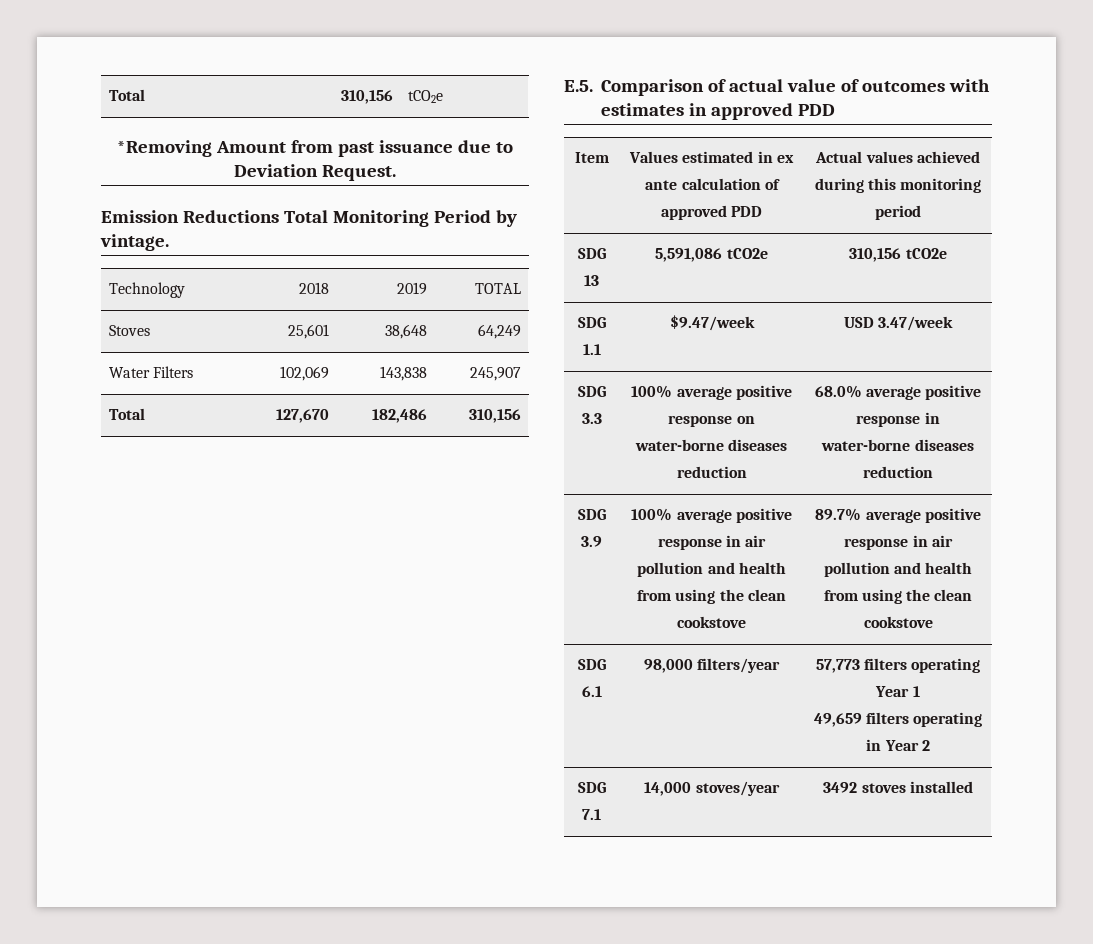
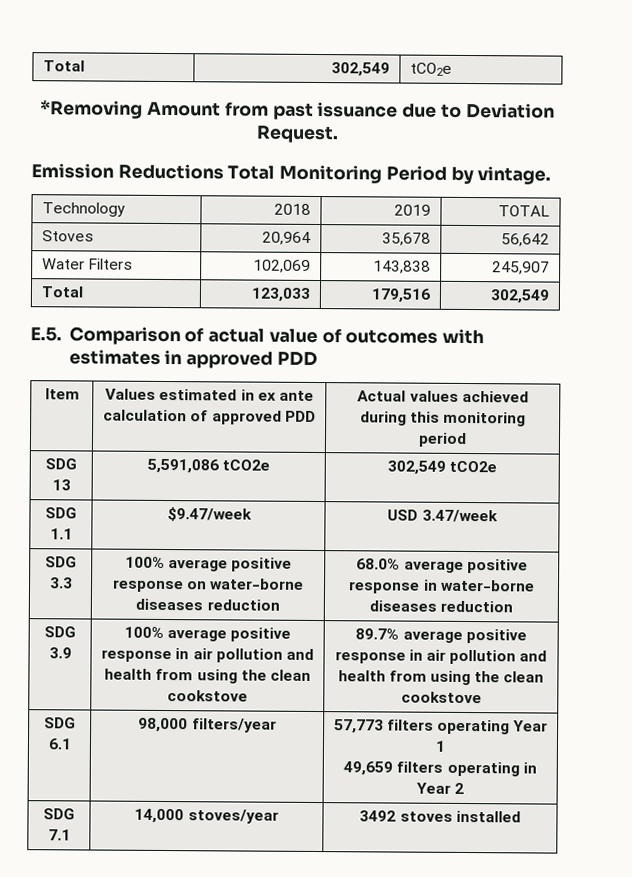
- Total | 310,156 | tCO2e
+ Total | 302,549 | tCO2e
- Stoves | 25,601 | 38,648 | 64,249
+ Stoves | 20,964 | 35,678 | 56,642
- Total | 127,670 | 182,486 | 310,156
+ Total | 123,033 | 179,516 | 302,549
- SDG 13 | 5,591,086 tCO2e | 310,156 tCO2e
+ SDG 13 | 5,591,086 tCO2e | 302,549 tCO2e

